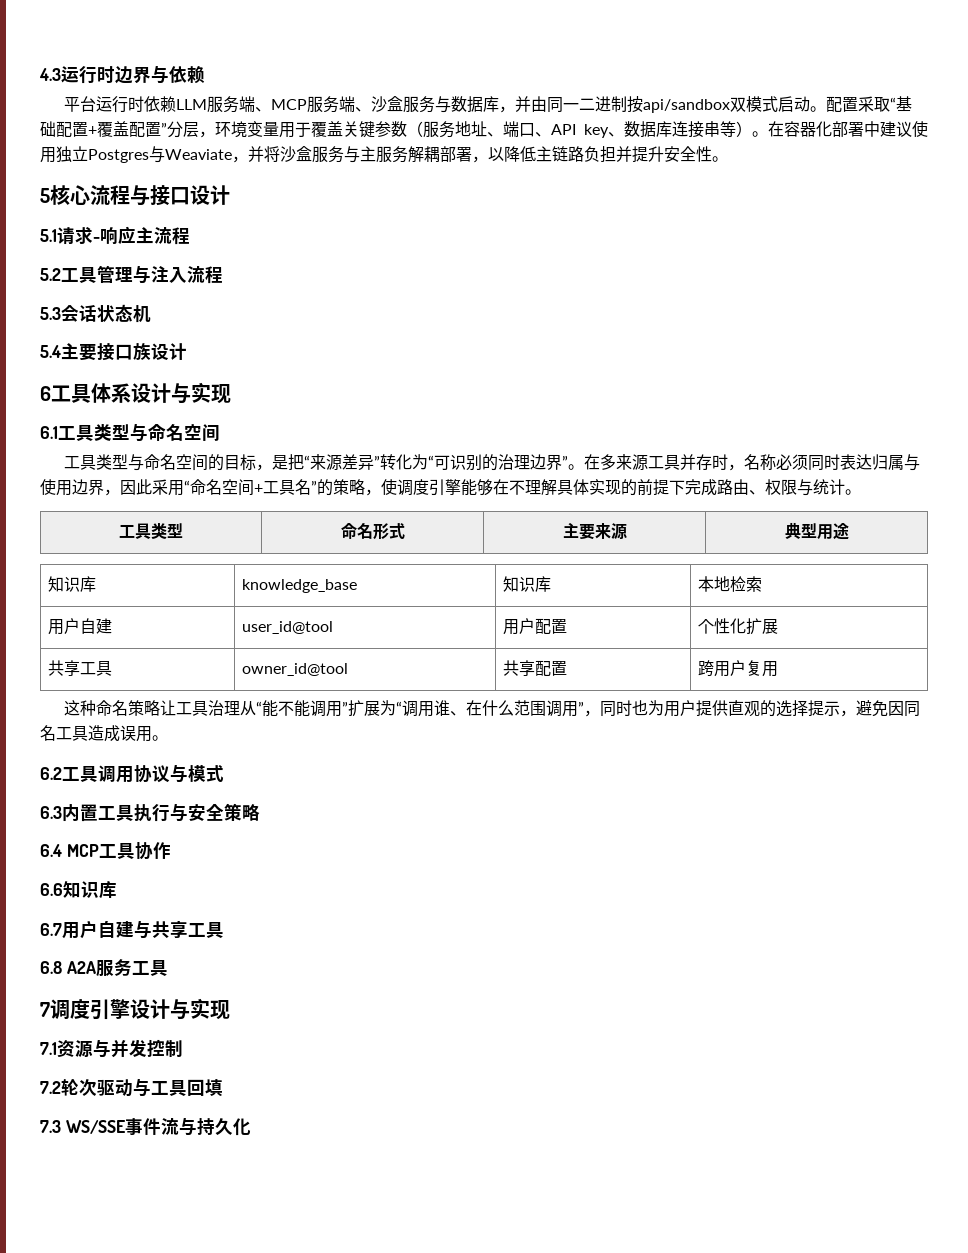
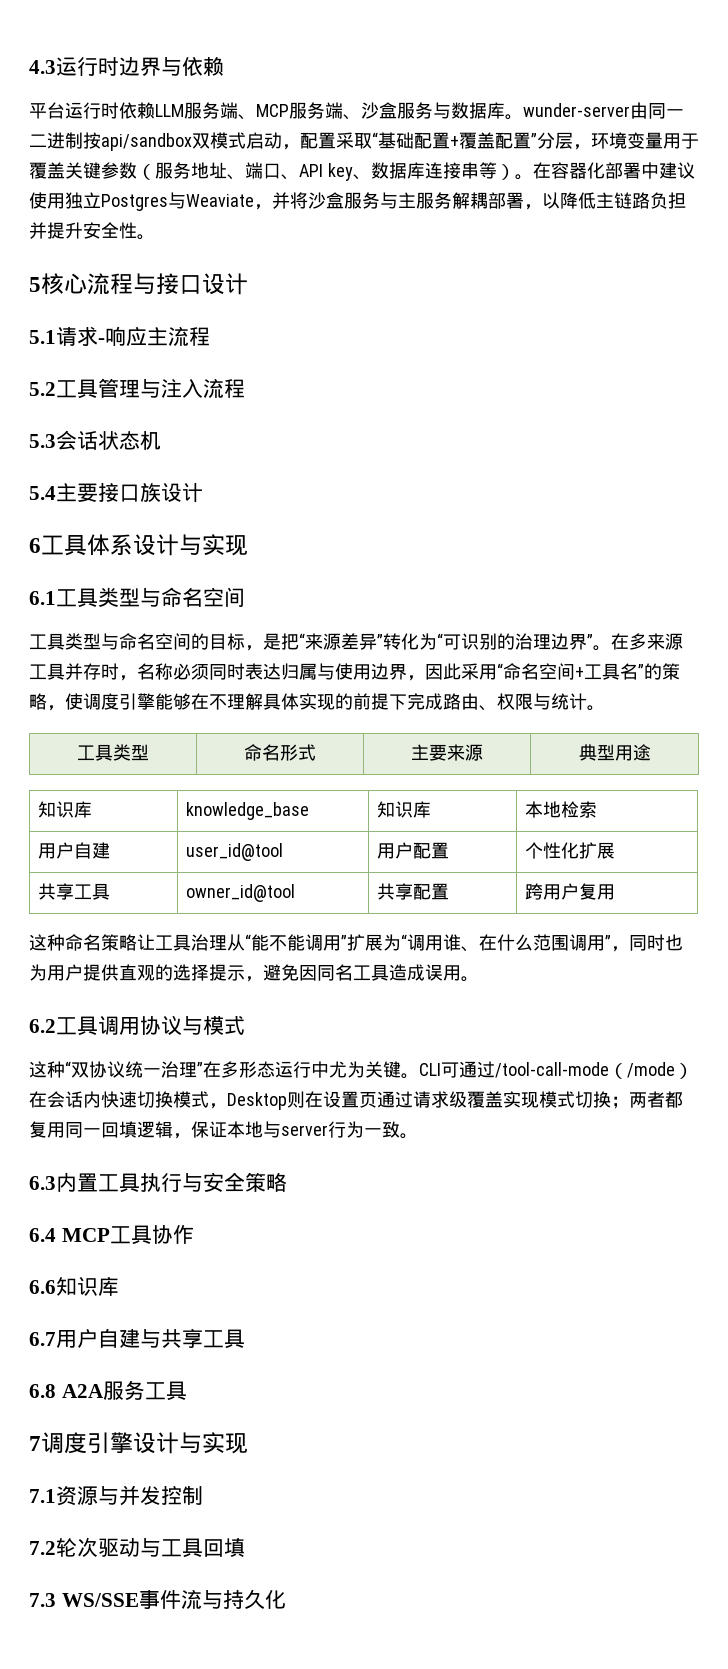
- 平台运行时依赖LLM服务端、MCP服务端、沙盒服务与数据库，并由同一二进制按api/sandbox双模式启动。配置采取“基础配置+覆盖配置”分层，环境变量用于覆盖关键参数（服务地址、端口、API key、数据库连接串等）。
+ 平台运行时依赖LLM服务端、MCP服务端、沙盒服务与数据库。wunder-server由同一二进制按api/sandbox双模式启动，配置采取“基础配置+覆盖配置”分层，环境变量用于覆盖关键参数（服务地址、端口、API key、数据库连接串等）。
+ 这种“双协议统一治理”在多形态运行中尤为关键。CLI可通过/tool-call-mode（/mode）在会话内快速切换模式，Desktop则在设置页通过请求级覆盖实现模式切换；两者都复用同一回填逻辑，保证本地与server行为一致。

